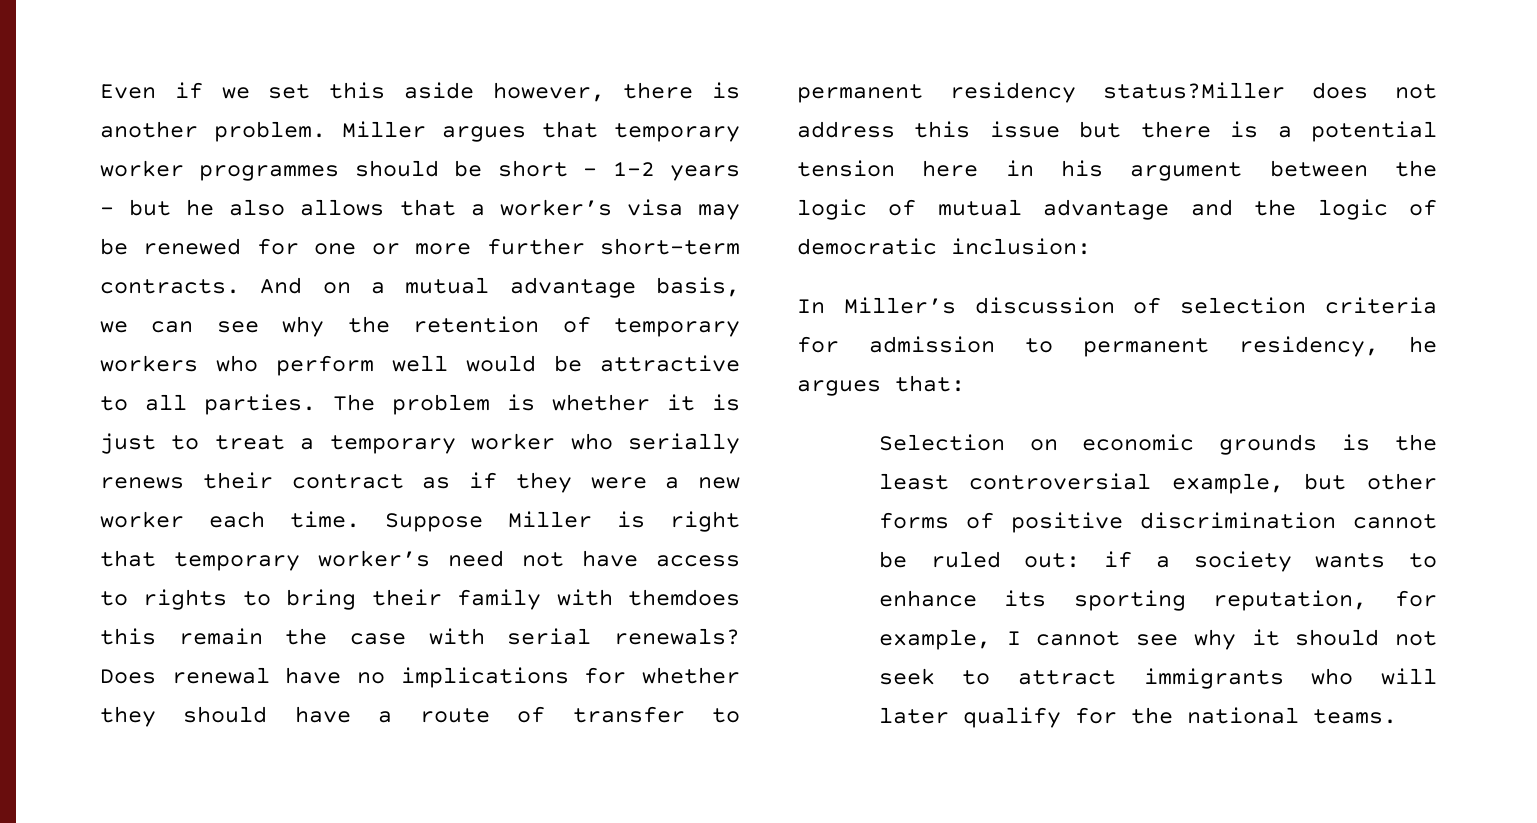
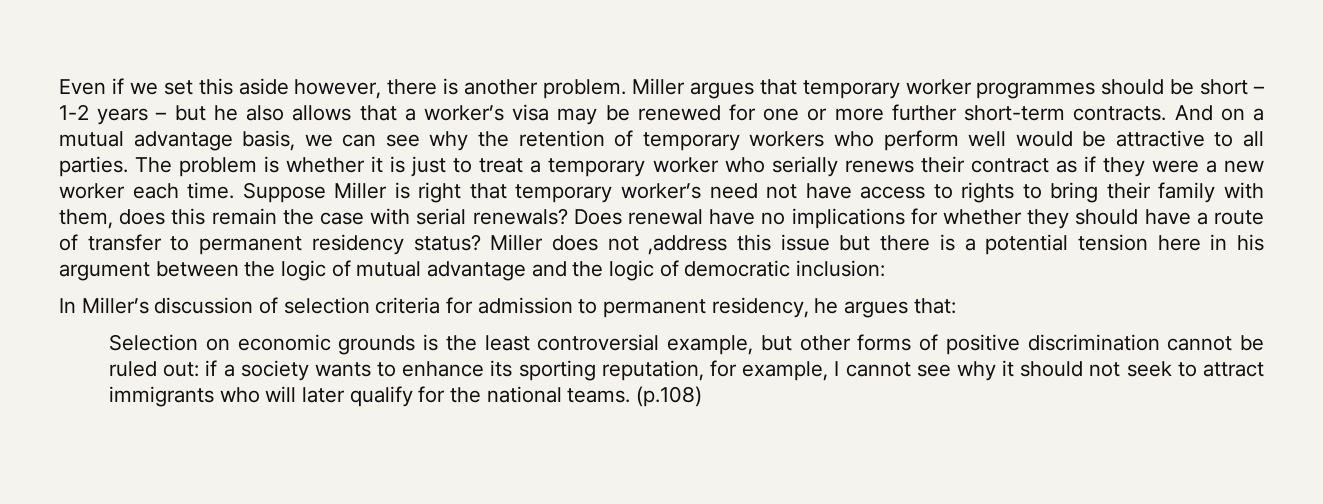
- Suppose Miller is right that temporary worker’s need not have access to rights to bring their family with themdoes this remain the case with serial renewals?
+ Suppose Miller is right that temporary worker’s need not have access to rights to bring their family with them, does this remain the case with serial renewals?
- Does renewal have no implications for whether they should have a route of transfer to permanent residency status?Miller does not address this issue but there is a potential tension here in his argument between the logic of mutual advantage and the logic of democratic inclusion:
+ Does renewal have no implications for whether they should have a route of transfer to permanent residency status? Miller does not ,address this issue but there is a potential tension here in his argument between the logic of mutual advantage and the logic of democratic inclusion:
+ (p.108)

